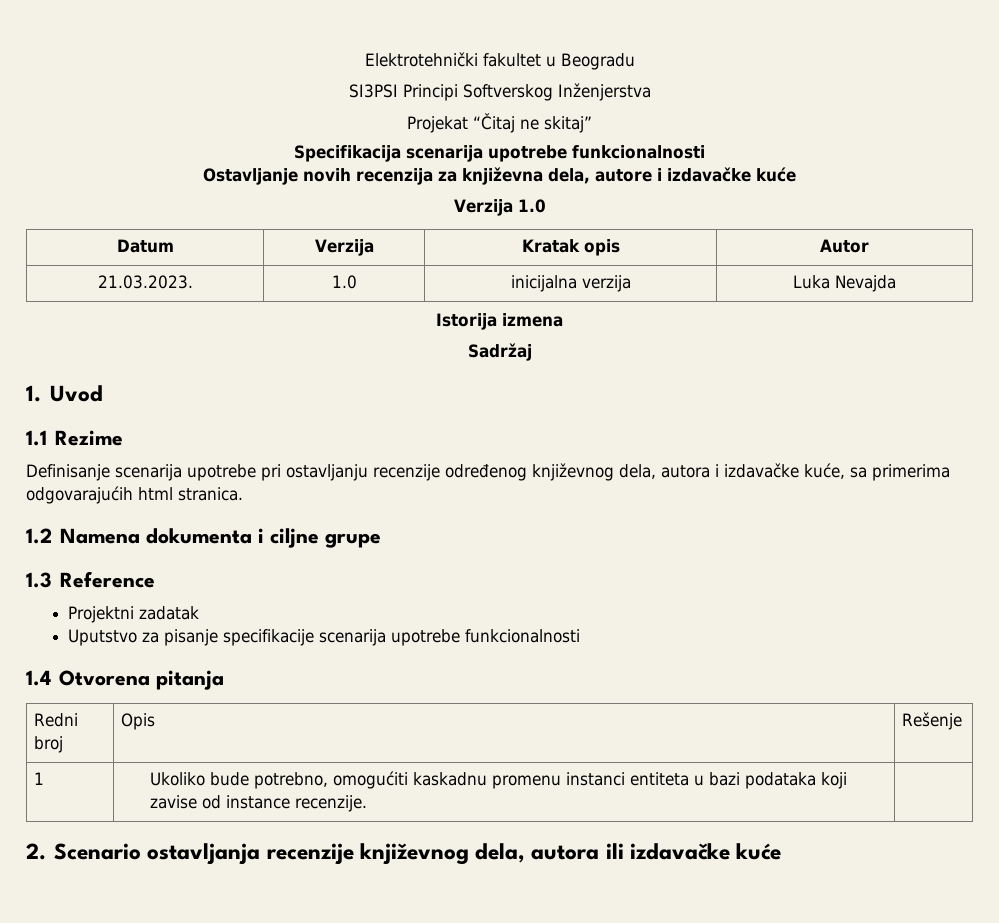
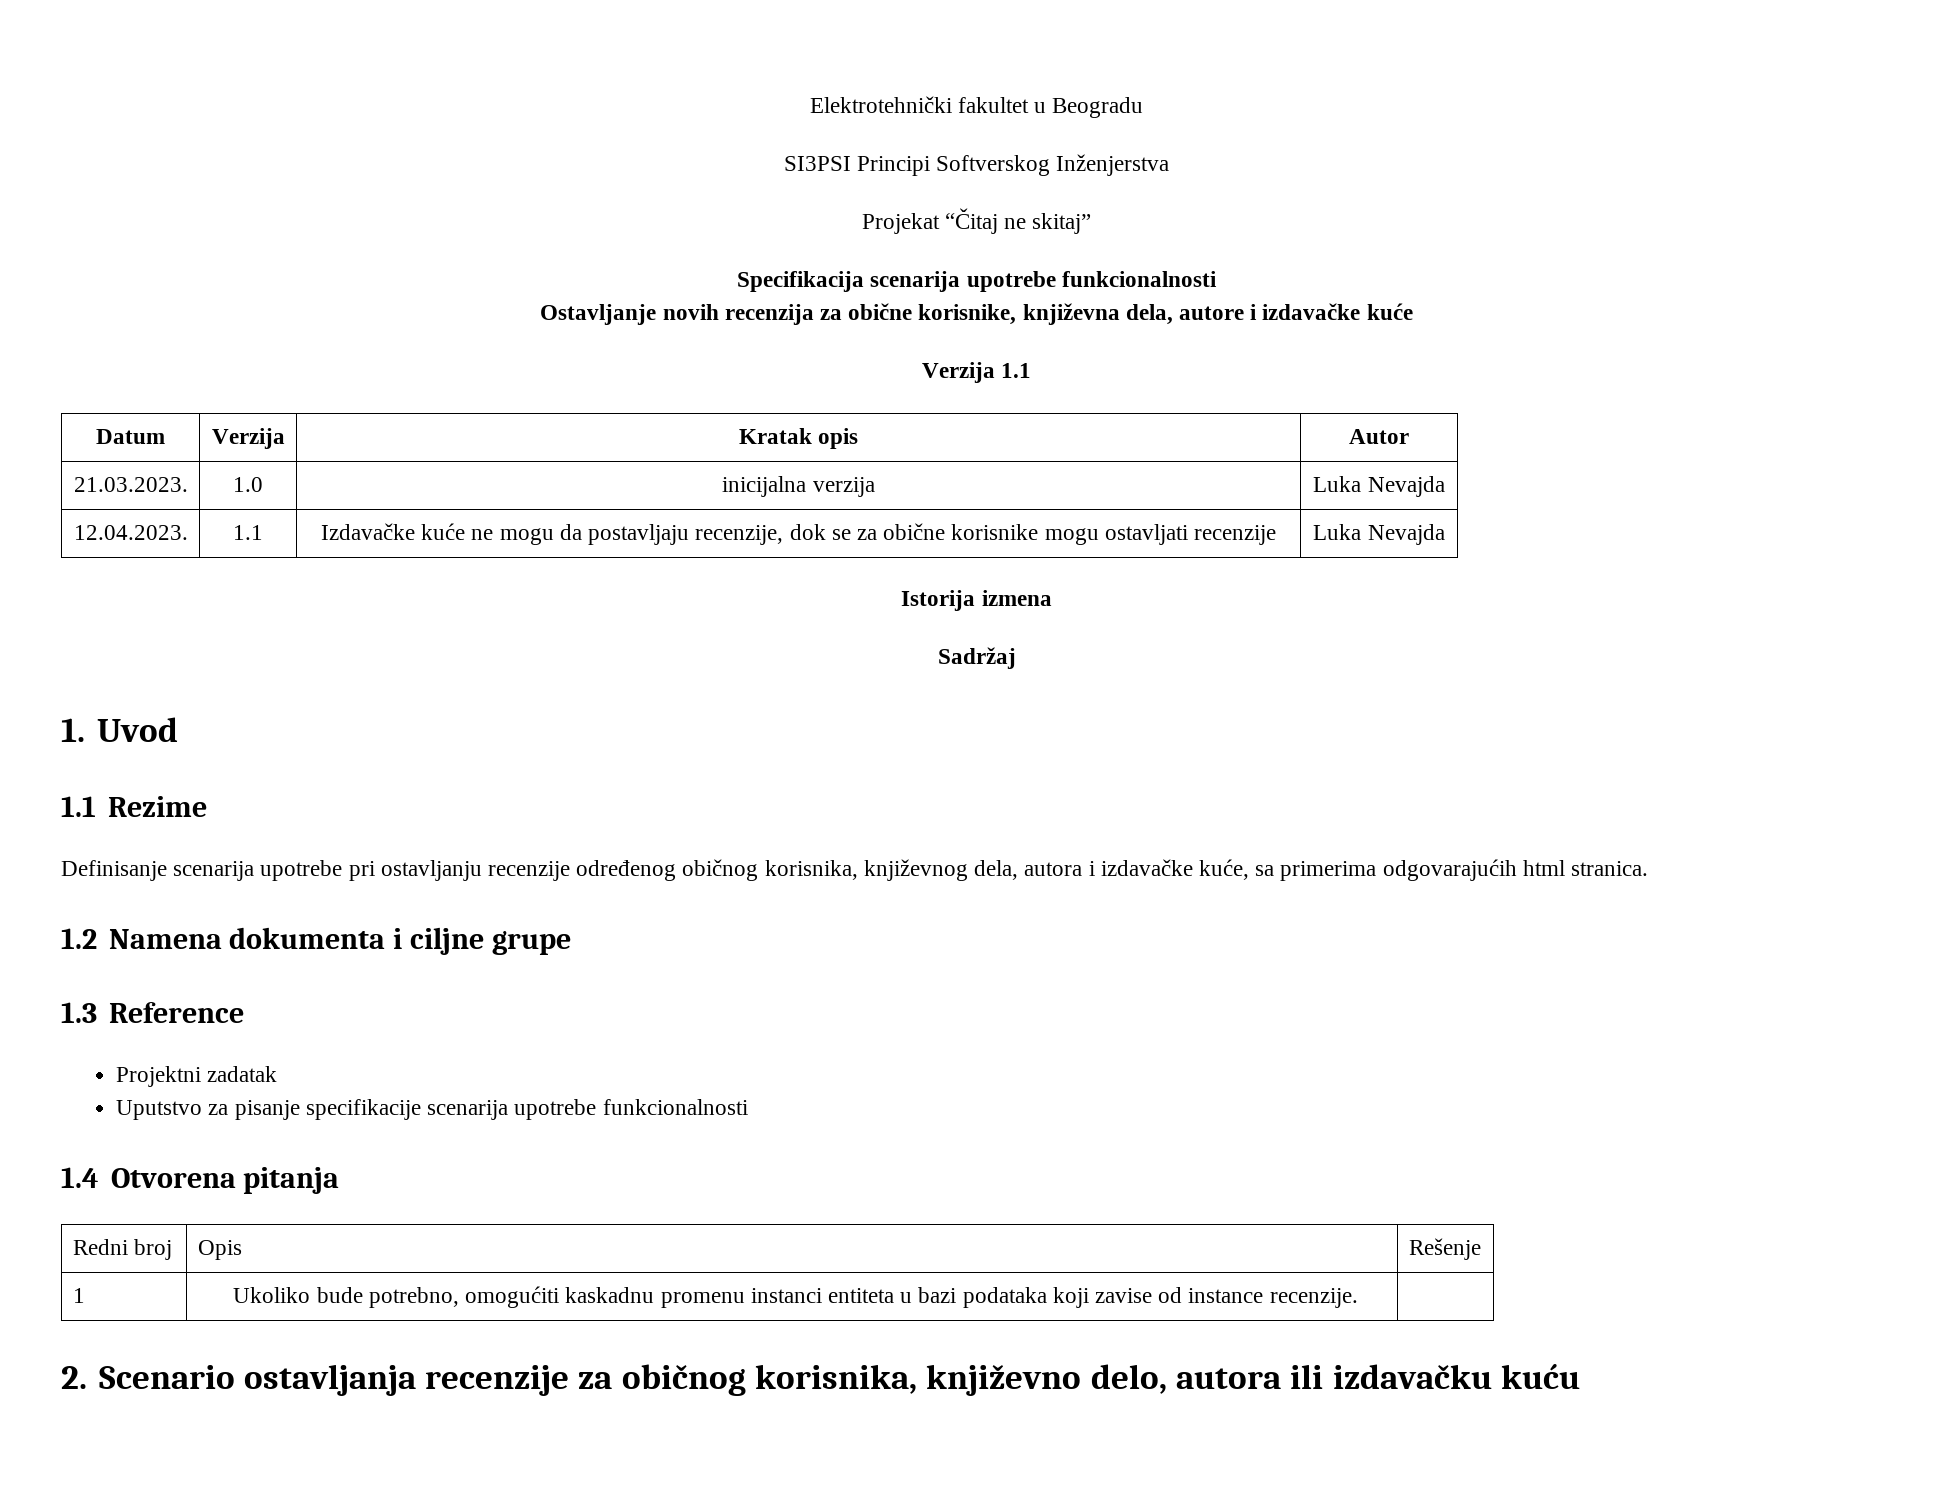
- Ostavljanje novih recenzija za književna dela, autore i izdavačke kuće
+ Ostavljanje novih recenzija za obične korisnike, književna dela, autore i izdavačke kuće
- Verzija 1.0
+ Verzija 1.1
+ 12.04.2023. | 1.1 | Izdavačke kuće ne mogu da postavljaju recenzije, dok se za obične korisnike mogu ostavljati recenzije | Luka Nevajda
- Definisanje scenarija upotrebe pri ostavljanju recenzije određenog književnog dela, autora i izdavačke kuće, sa primerima odgovarajućih html stranica.
+ Definisanje scenarija upotrebe pri ostavljanju recenzije određenog običnog korisnika, književnog dela, autora i izdavačke kuće, sa primerima odgovarajućih html stranica.
- 2. Scenario ostavljanja recenzije književnog dela, autora ili izdavačke kuće
+ 2. Scenario ostavljanja recenzije za običnog korisnika, književno delo, autora ili izdavačku kuću

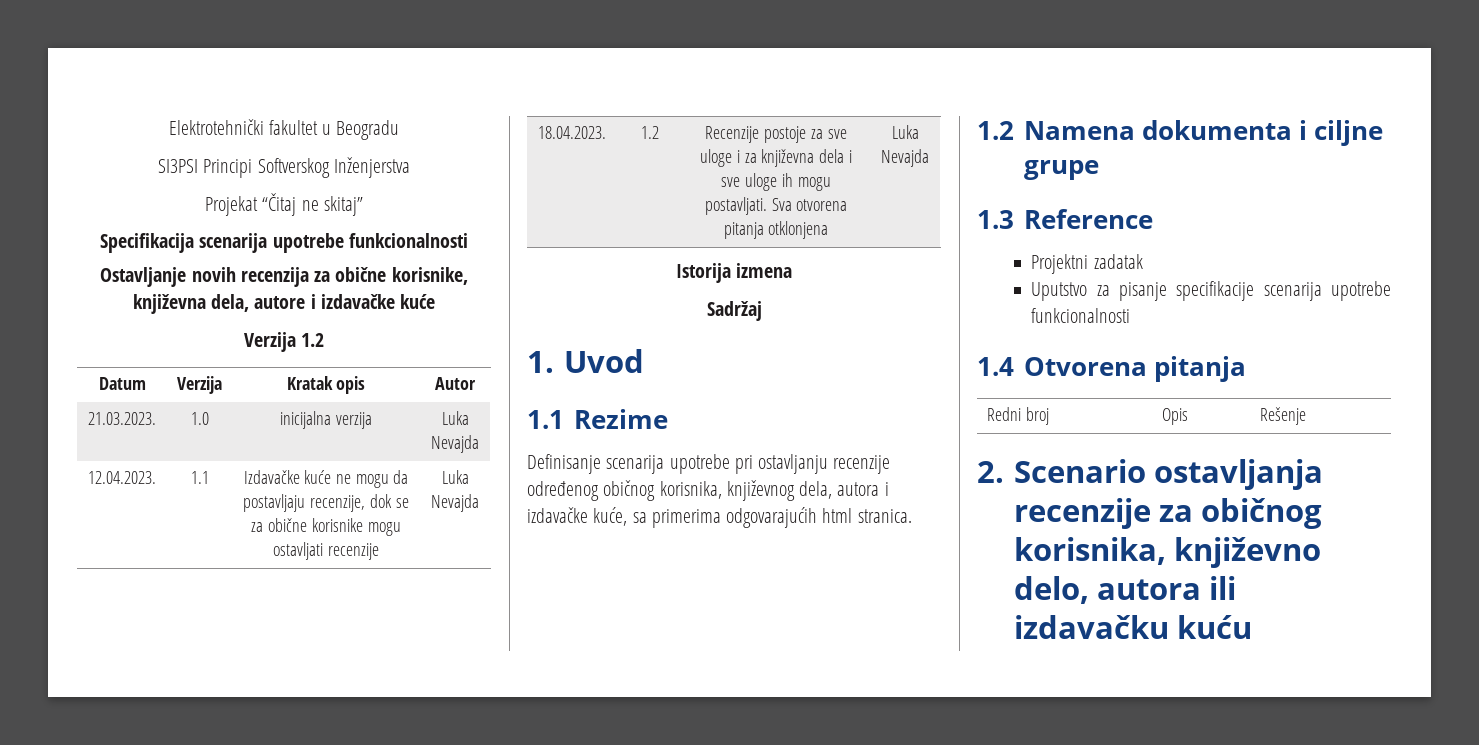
- Verzija 1.1
+ Verzija 1.2
+ 18.04.2023. | 1.2 | Recenzije postoje za sve uloge i za književna dela i sve uloge ih mogu postavljati. Sva otvorena pitanja otklonjena | Luka Nevajda
- 1 | Ukoliko bude potrebno, omogućiti kaskadnu promenu instanci entiteta u bazi podataka koji zavise od instance recenzije. |

